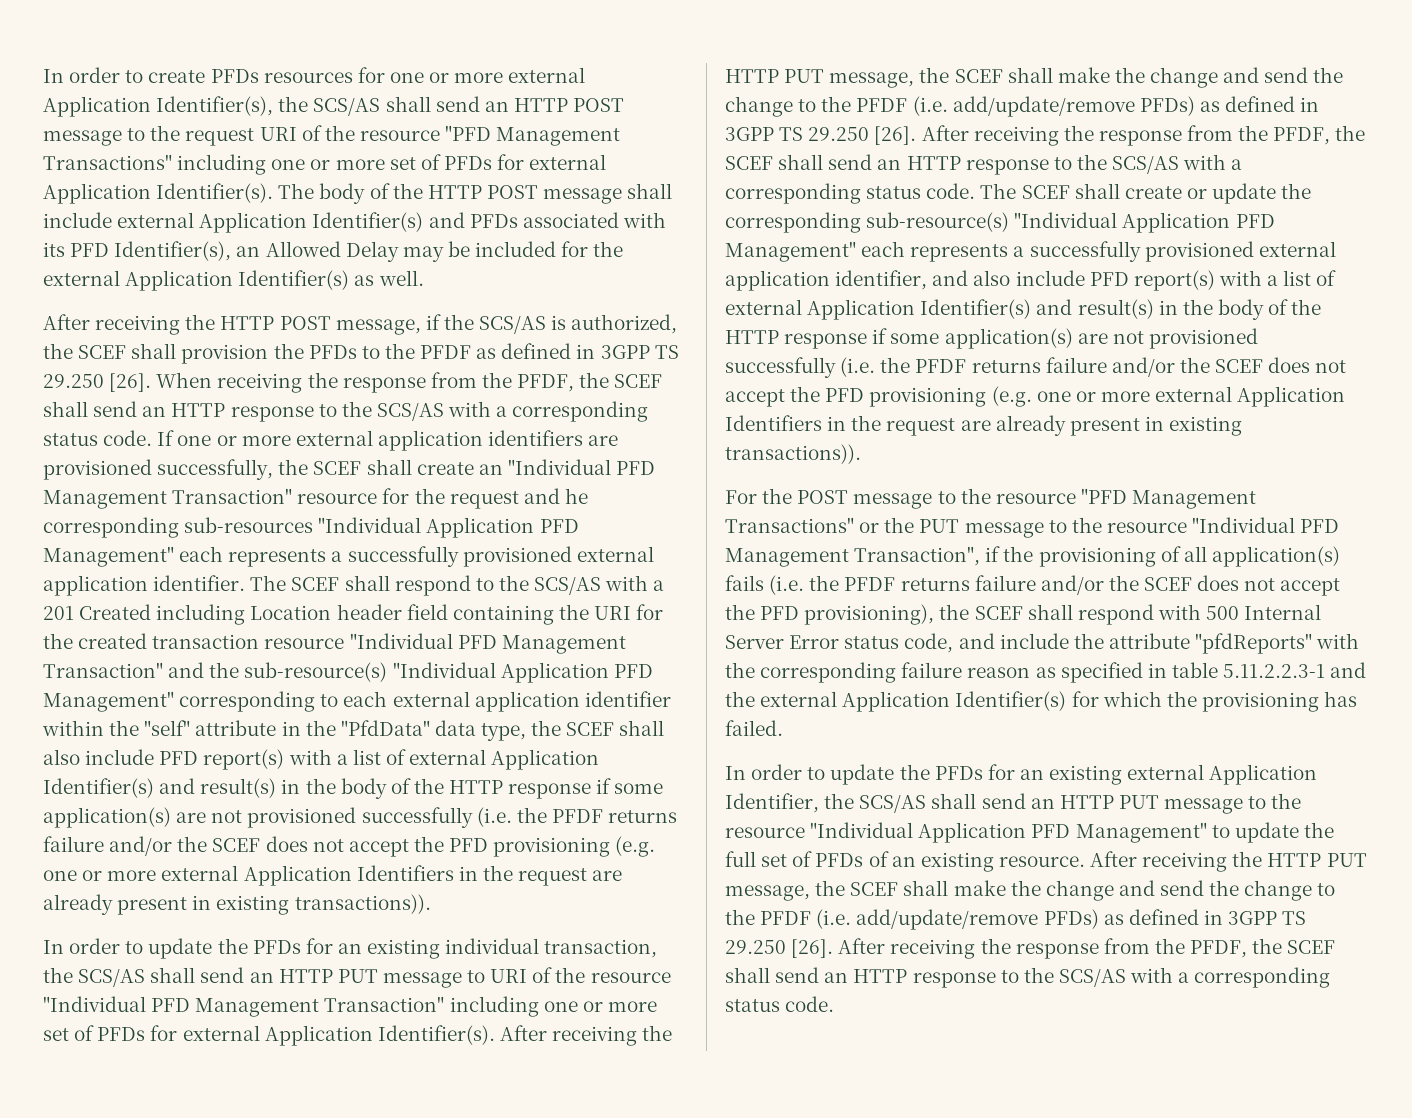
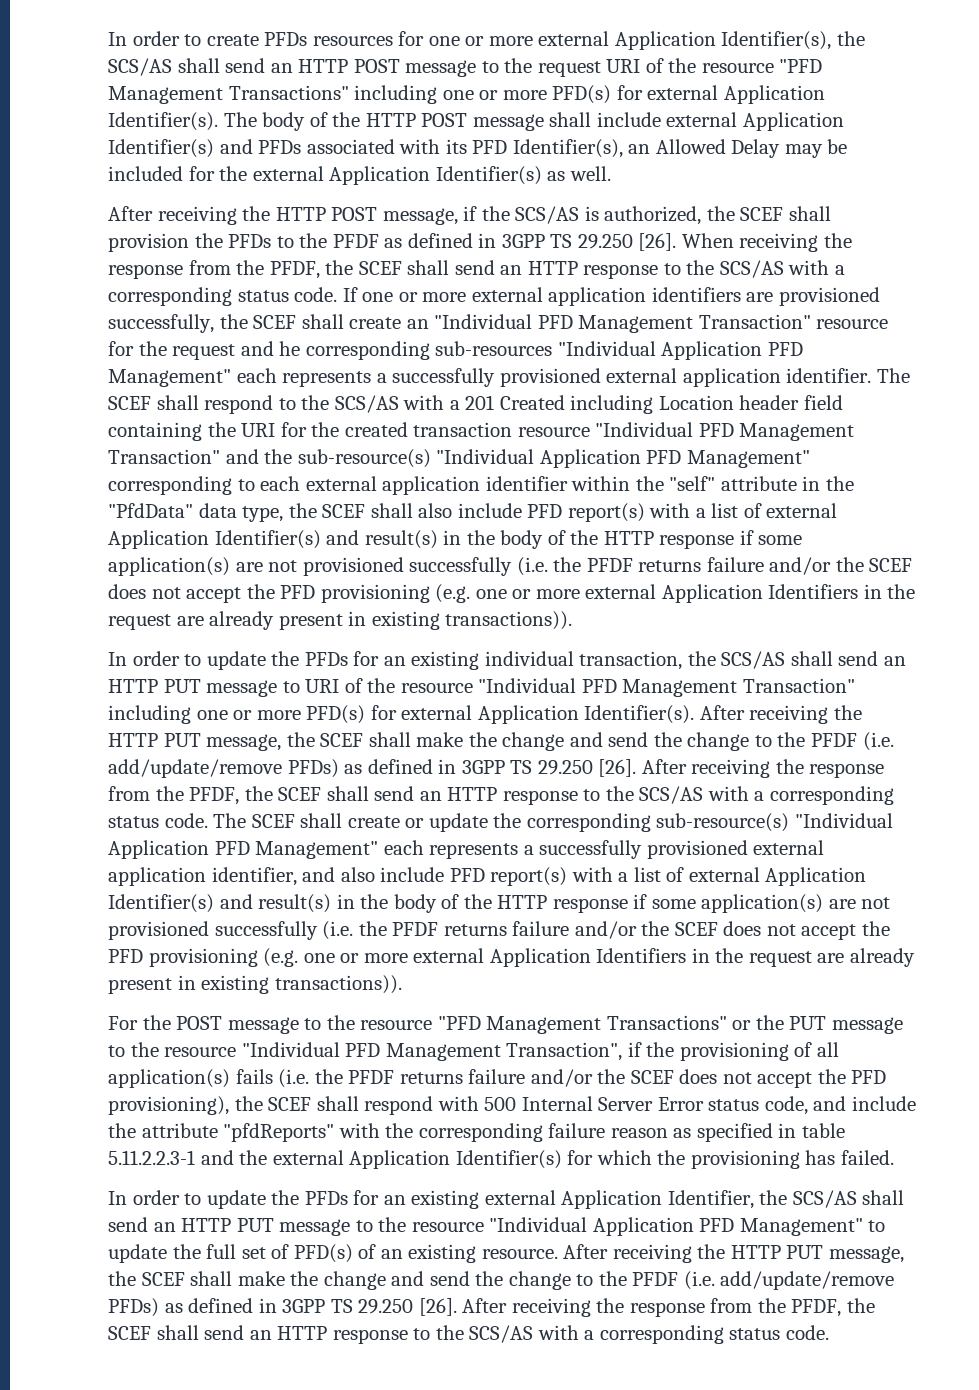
- In order to create PFDs resources for one or more external Application Identifier(s), the SCS/AS shall send an HTTP POST message to the request URI of the resource "PFD Management Transactions" including one or more set of PFDs for external Application Identifier(s).
+ In order to create PFDs resources for one or more external Application Identifier(s), the SCS/AS shall send an HTTP POST message to the request URI of the resource "PFD Management Transactions" including one or more PFD(s) for external Application Identifier(s).
- In order to update the PFDs for an existing individual transaction, the SCS/AS shall send an HTTP PUT message to URI of the resource "Individual PFD Management Transaction" including one or more set of PFDs for external Application Identifier(s).
+ In order to update the PFDs for an existing individual transaction, the SCS/AS shall send an HTTP PUT message to URI of the resource "Individual PFD Management Transaction" including one or more PFD(s) for external Application Identifier(s).
- In order to update the PFDs for an existing external Application Identifier, the SCS/AS shall send an HTTP PUT message to the resource "Individual Application PFD Management" to update the full set of PFDs of an existing resource.
+ In order to update the PFDs for an existing external Application Identifier, the SCS/AS shall send an HTTP PUT message to the resource "Individual Application PFD Management" to update the full set of PFD(s) of an existing resource.

